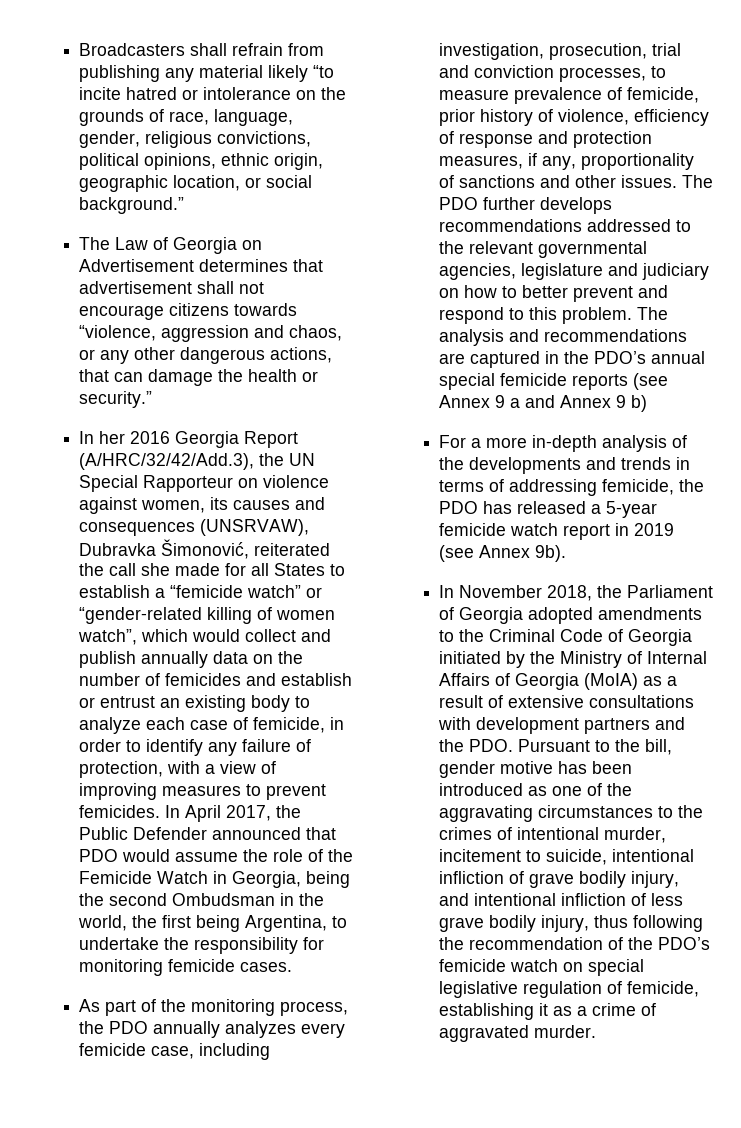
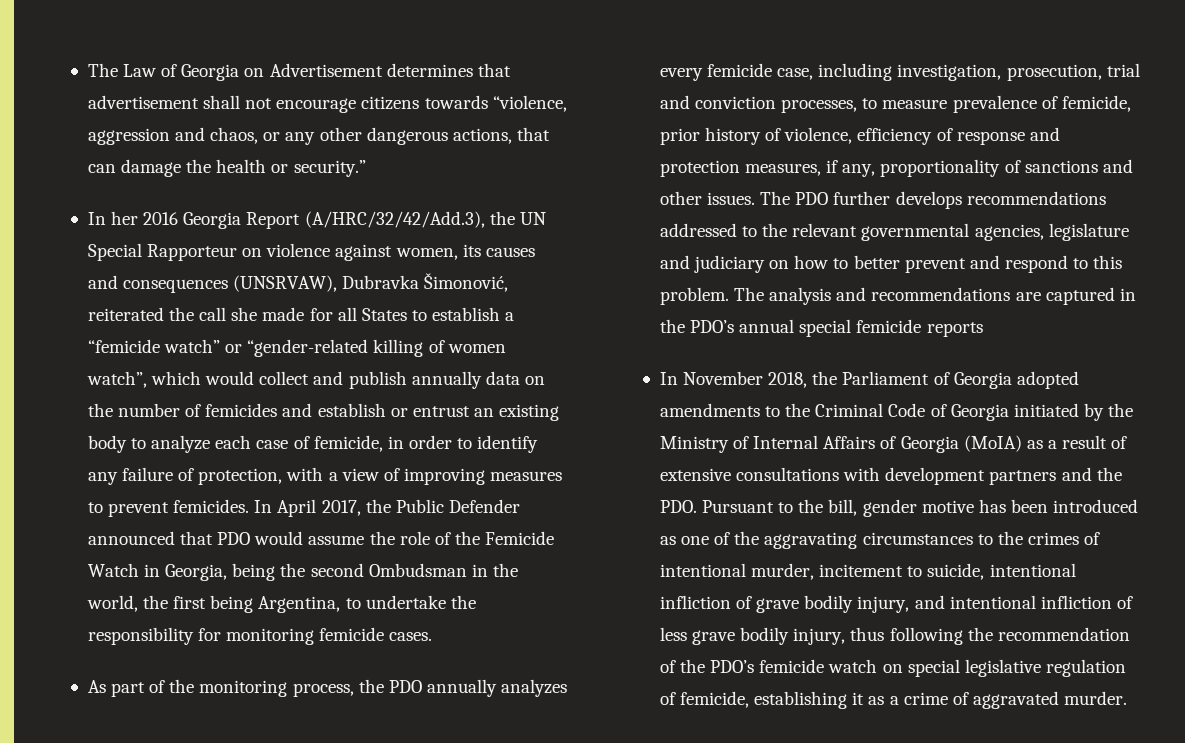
- Broadcasters shall refrain from publishing any material likely “to incite hatred or intolerance on the grounds of race, language, gender, religious convictions, political opinions, ethnic origin, geographic location, or social background.”
- The analysis and recommendations are captured in the PDO’s annual special femicide reports (see Annex 9 a and Annex 9 b)
- For a more in-depth analysis of the developments and trends in terms of addressing femicide, the PDO has released a 5-year femicide watch report in 2019 (see Annex 9b).
+ The analysis and recommendations are captured in the PDO’s annual special femicide reports

